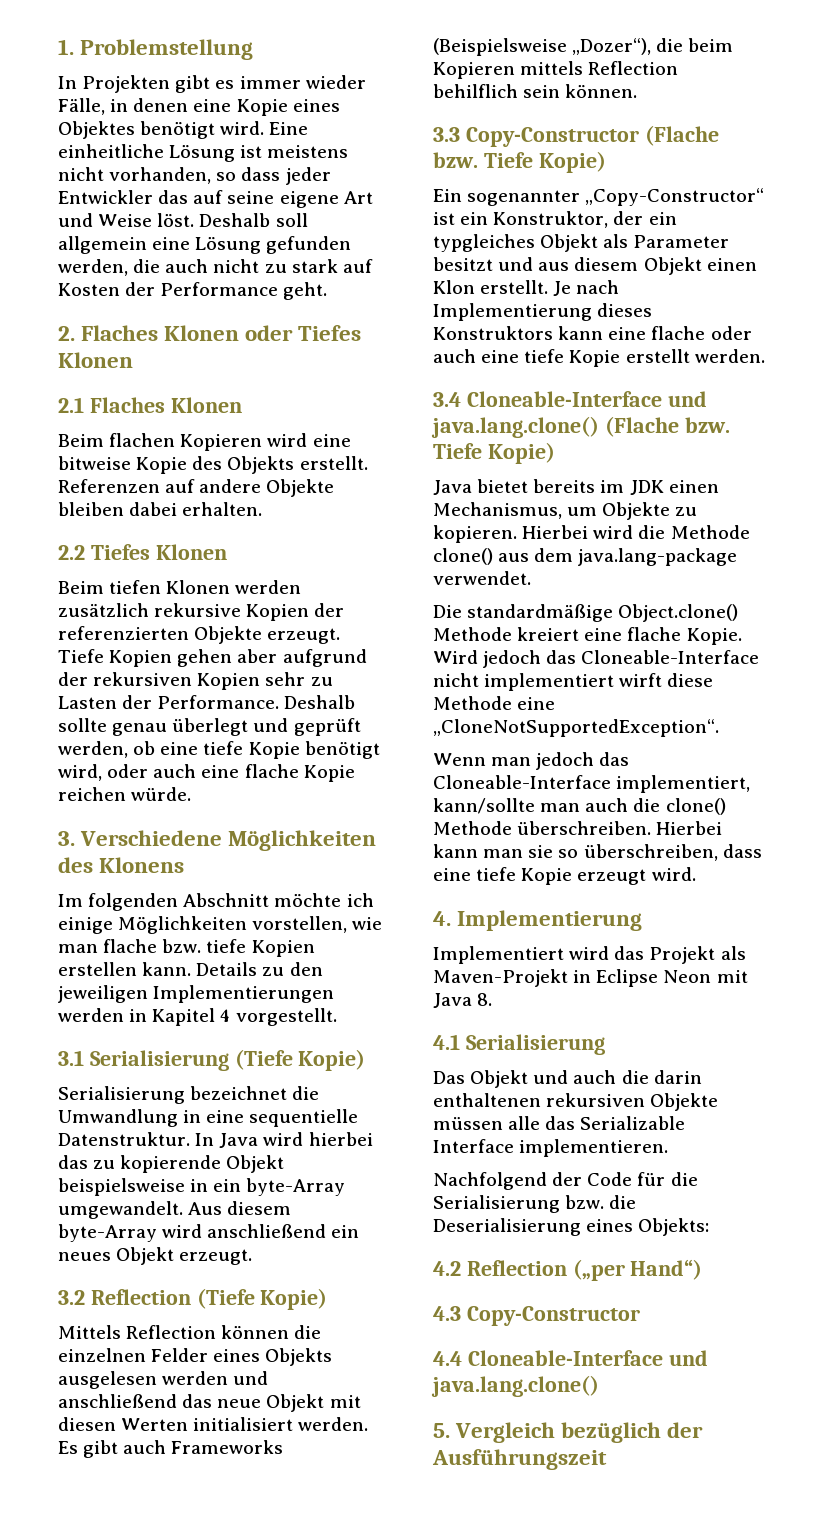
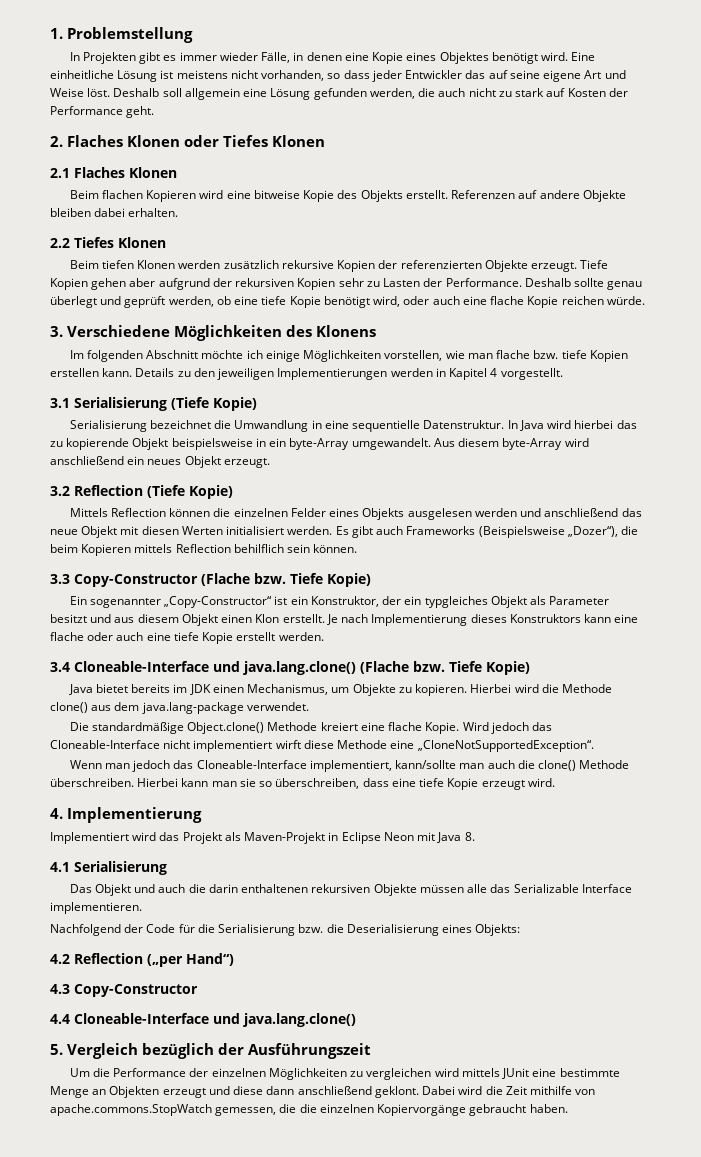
+ Um die Performance der einzelnen Möglichkeiten zu vergleichen wird mittels JUnit eine bestimmte Menge an Objekten erzeugt und diese dann anschließend geklont. Dabei wird die Zeit mithilfe von apache.commons.StopWatch gemessen, die die einzelnen Kopiervorgänge gebraucht haben.

